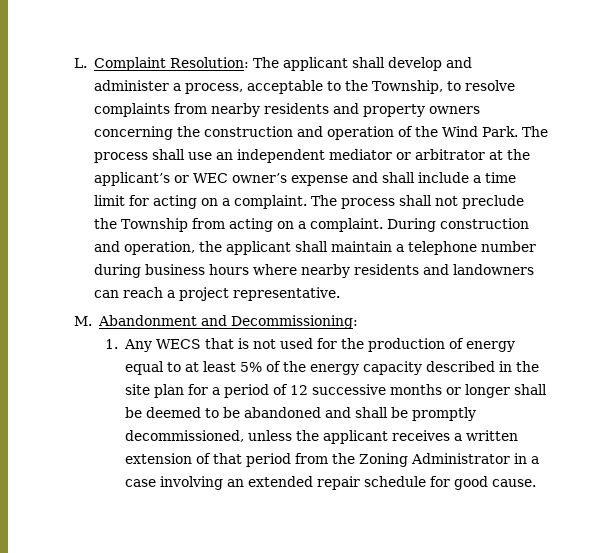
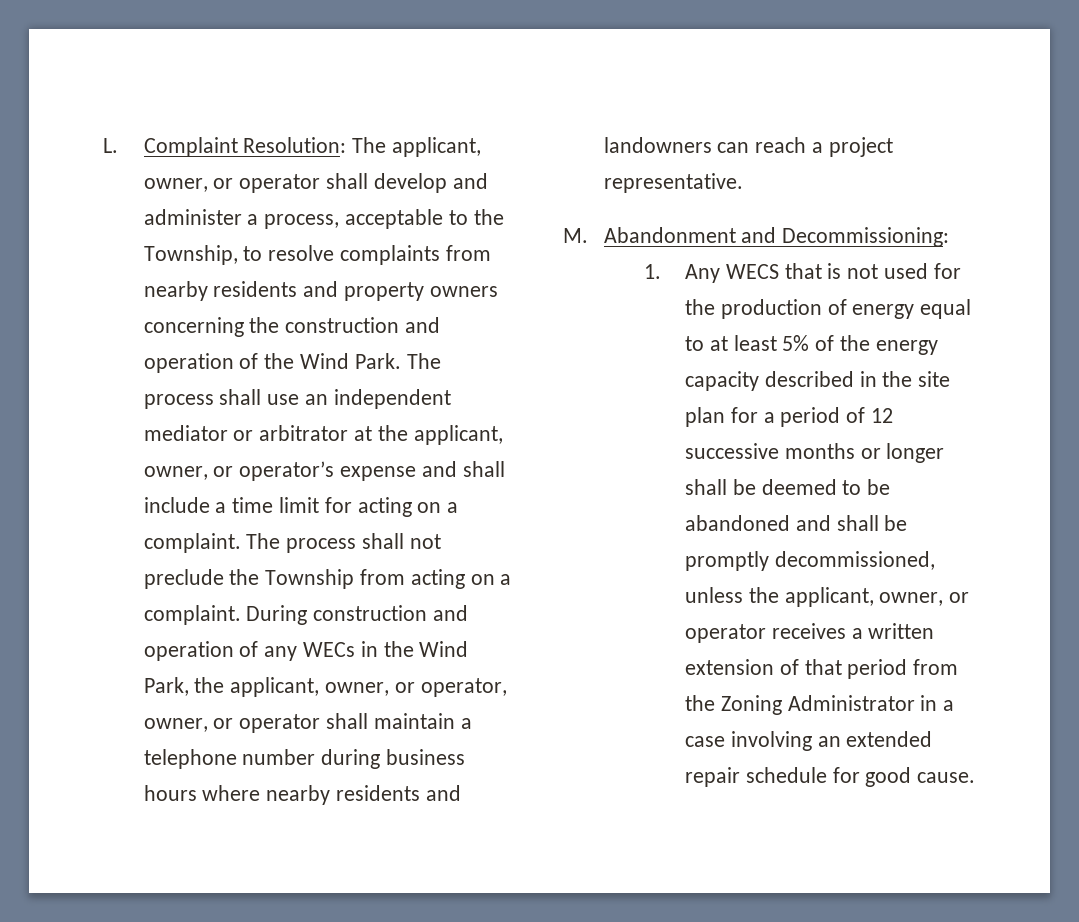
- L. Complaint Resolution: The applicant shall develop and administer a process, acceptable to the Township, to resolve complaints from nearby residents and property owners concerning the construction and operation of the Wind Park.
+ L. Complaint Resolution: The applicant, owner, or operator shall develop and administer a process, acceptable to the Township, to resolve complaints from nearby residents and property owners concerning the construction and operation of the Wind Park.
- The process shall use an independent mediator or arbitrator at the applicant’s or WEC owner’s expense and shall include a time limit for acting on a complaint.
+ The process shall use an independent mediator or arbitrator at the applicant, owner, or operator’s expense and shall include a time limit for acting on a complaint.
- During construction and operation, the applicant shall maintain a telephone number during business hours where nearby residents and landowners can reach a project representative.
+ During construction and operation of any WECs in the Wind Park, the applicant, owner, or operator, owner, or operator shall maintain a telephone number during business hours where nearby residents and landowners can reach a project representative.
- 1. Any WECS that is not used for the production of energy equal to at least 5% of the energy capacity described in the site plan for a period of 12 successive months or longer shall be deemed to be abandoned and shall be promptly decommissioned, unless the applicant receives a written extension of that period from the Zoning Administrator in a case involving an extended repair schedule for good cause.
+ 1. Any WECS that is not used for the production of energy equal to at least 5% of the energy capacity described in the site plan for a period of 12 successive months or longer shall be deemed to be abandoned and shall be promptly decommissioned, unless the applicant, owner, or operator receives a written extension of that period from the Zoning Administrator in a case involving an extended repair schedule for good cause.

